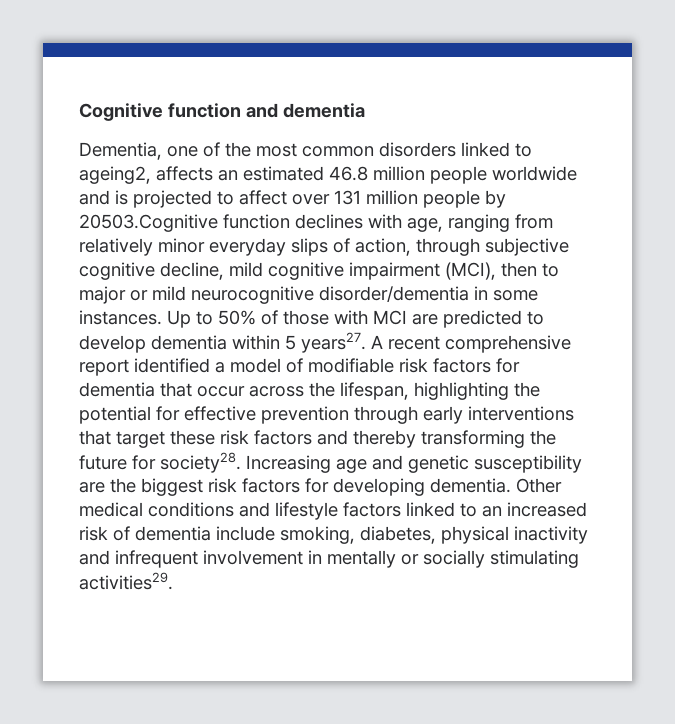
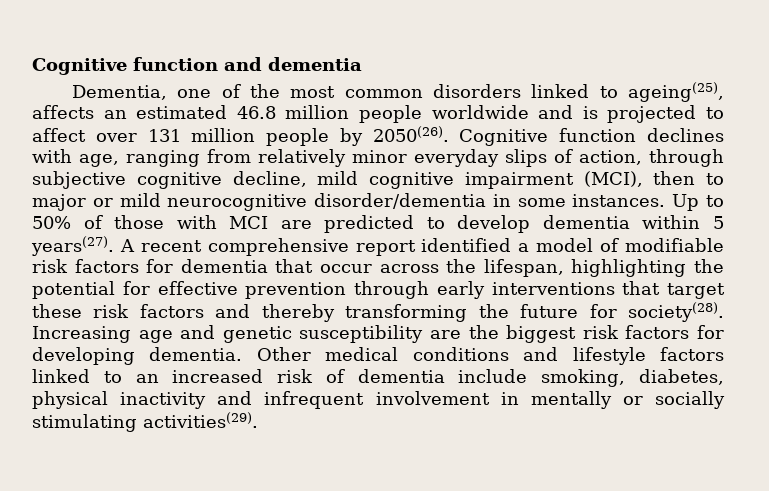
- Dementia, one of the most common disorders linked to ageing2, affects an estimated 46.8 million people worldwide and is projected to affect over 131 million people by 20503.Cognitive function declines with age, ranging from relatively minor everyday slips of action, through subjective cognitive decline, mild cognitive impairment (MCI), then to major or mild neurocognitive disorder/dementia in some instances.
+ Dementia, one of the most common disorders linked to ageing(25), affects an estimated 46.8 million people worldwide and is projected to affect over 131 million people by 2050(26). Cognitive function declines with age, ranging from relatively minor everyday slips of action, through subjective cognitive decline, mild cognitive impairment (MCI), then to major or mild neurocognitive disorder/dementia in some instances.
- Up to 50% of those with MCI are predicted to develop dementia within 5 years27.
+ Up to 50% of those with MCI are predicted to develop dementia within 5 years(27).
- A recent comprehensive report identified a model of modifiable risk factors for dementia that occur across the lifespan, highlighting the potential for effective prevention through early interventions that target these risk factors and thereby transforming the future for society28.
+ A recent comprehensive report identified a model of modifiable risk factors for dementia that occur across the lifespan, highlighting the potential for effective prevention through early interventions that target these risk factors and thereby transforming the future for society(28).
- Other medical conditions and lifestyle factors linked to an increased risk of dementia include smoking, diabetes, physical inactivity and infrequent involvement in mentally or socially stimulating activities29.
+ Other medical conditions and lifestyle factors linked to an increased risk of dementia include smoking, diabetes, physical inactivity and infrequent involvement in mentally or socially stimulating activities(29).

